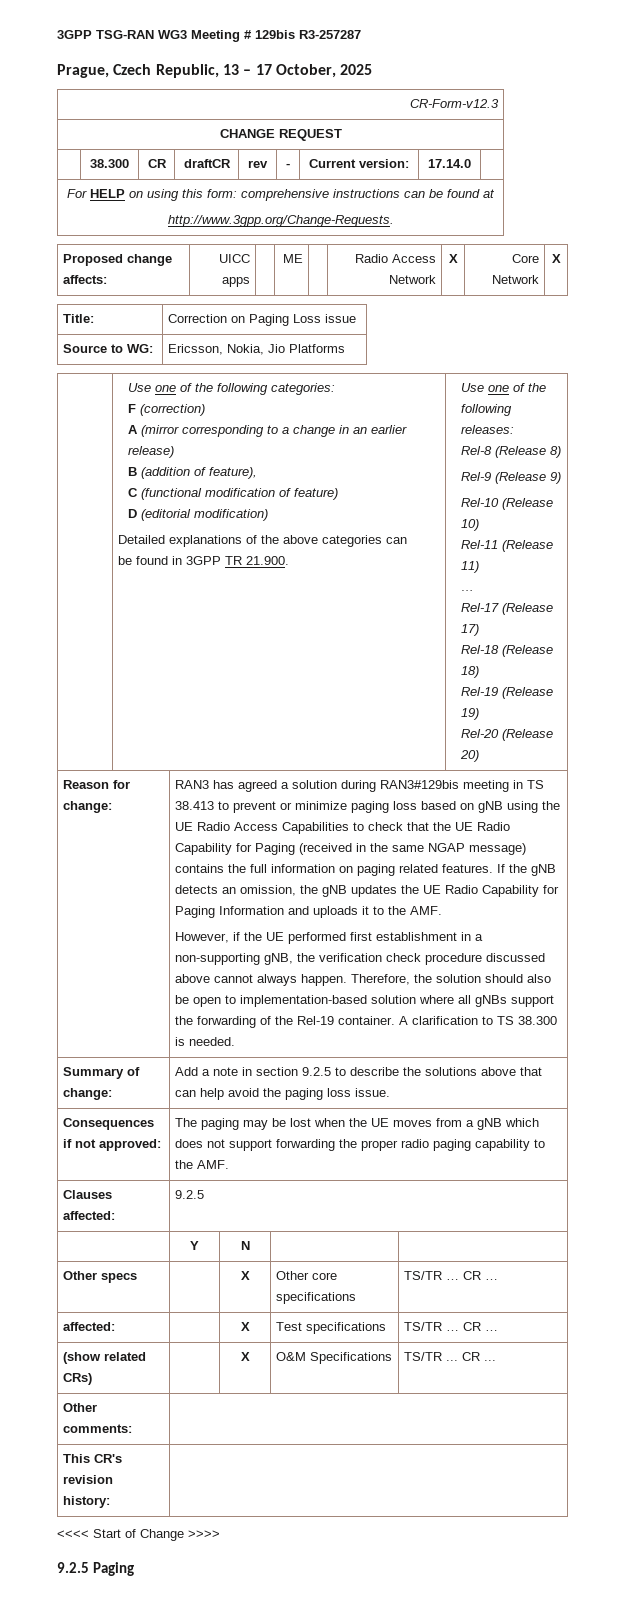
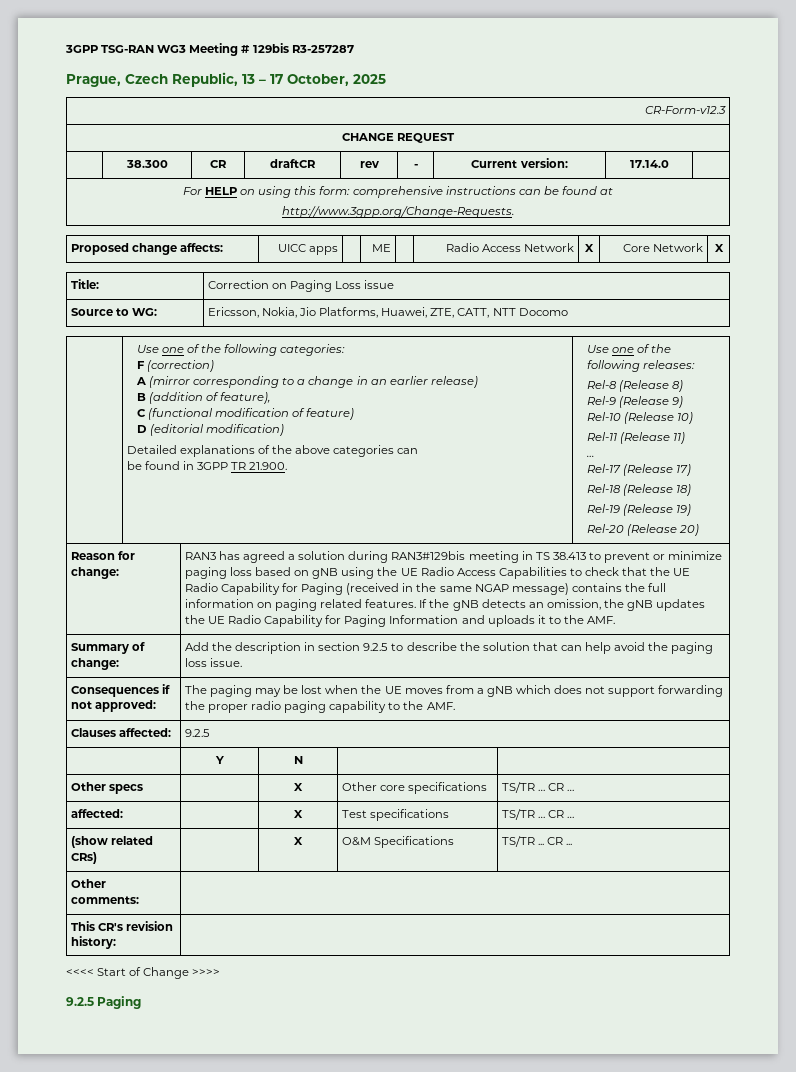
- Source to WG: | Ericsson, Nokia, Jio Platforms
+ Source to WG: | Ericsson, Nokia, Jio Platforms, Huawei, ZTE, CATT, NTT Docomo
- However, if the UE performed first establishment in a non-supporting gNB, the verification check procedure discussed above cannot always happen. Therefore, the solution should also be open to implementation-based solution where all gNBs support the forwarding of the Rel-19 container. A clarification to TS 38.300 is needed.
- Summary of change: | Add a note in section 9.2.5 to describe the solutions above that can help avoid the paging loss issue.
+ Summary of change: | Add the description in section 9.2.5 to describe the solution that can help avoid the paging loss issue.

